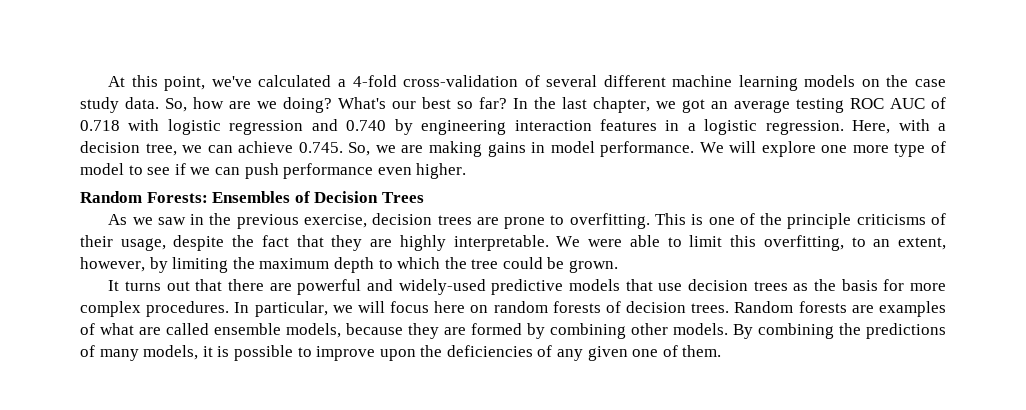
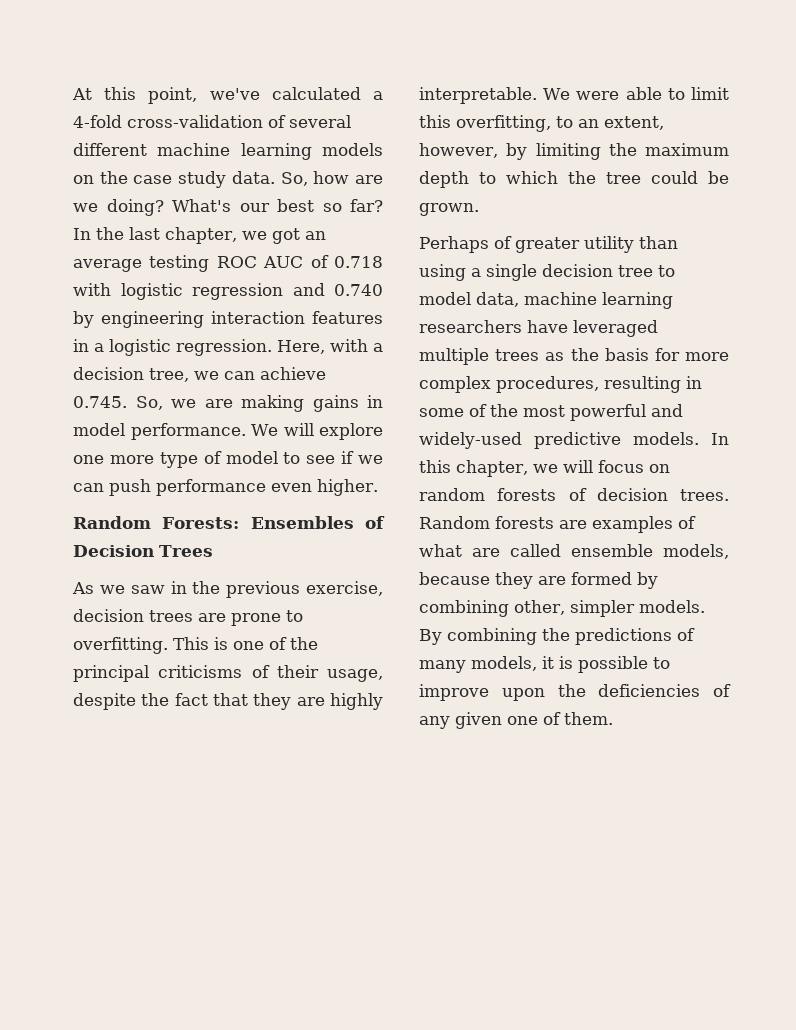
- This is one of the principle criticisms of their usage, despite the fact that they are highly interpretable.
+ This is one of the principal criticisms of their usage, despite the fact that they are highly interpretable.
- It turns out that there are powerful and widely-used predictive models that use decision trees as the basis for more complex procedures. In particular, we will focus here on random forests of decision trees.
+ Perhaps of greater utility than using a single decision tree to model data, machine learning researchers have leveraged multiple trees as the basis for more complex procedures, resulting in some of the most powerful and widely-used predictive models. In this chapter, we will focus on random forests of decision trees.
- Random forests are examples of what are called ensemble models, because they are formed by combining other models.
+ Random forests are examples of what are called ensemble models, because they are formed by combining other, simpler models.

